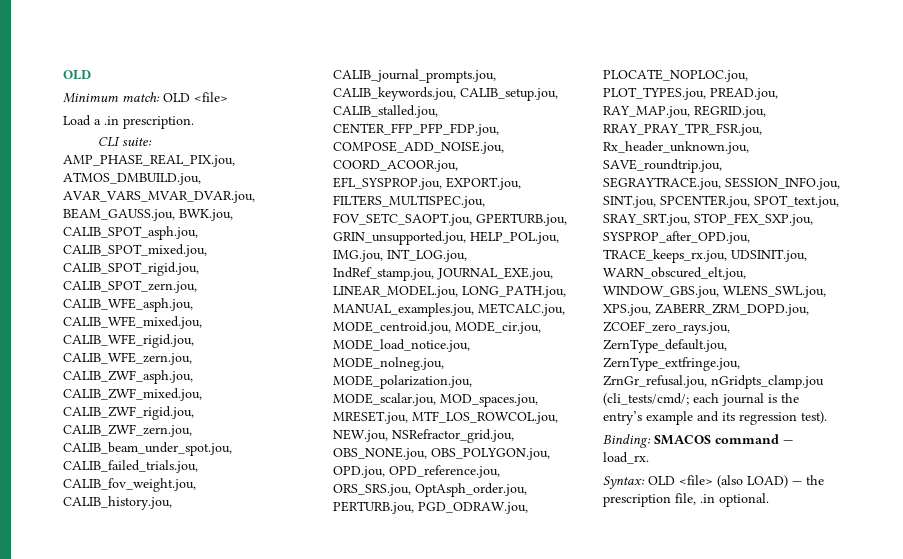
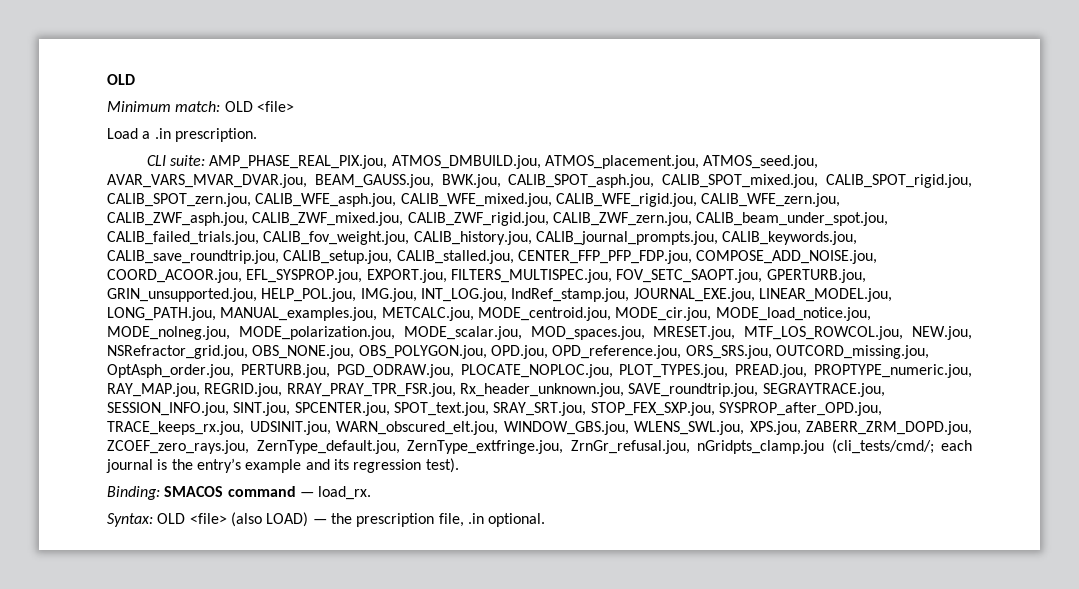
- AMP_PHASE_REAL_PIX.jou, ATMOS_DMBUILD.jou, AVAR_VARS_MVAR_DVAR.jou, BEAM_GAUSS.jou, BWK.jou, CALIB_SPOT_asph.jou, CALIB_SPOT_mixed.jou, CALIB_SPOT_rigid.jou, CALIB_SPOT_zern.jou, CALIB_WFE_asph.jou, CALIB_WFE_mixed.jou, CALIB_WFE_rigid.jou, CALIB_WFE_zern.jou, CALIB_ZWF_asph.jou, CALIB_ZWF_mixed.jou, CALIB_ZWF_rigid.jou, CALIB_ZWF_zern.jou, CALIB_beam_under_spot.jou, CALIB_failed_trials.jou, CALIB_fov_weight.jou, CALIB_history.jou, CALIB_journal_prompts.jou, CALIB_keywords.jou, CALIB_setup.jou, CALIB_stalled.jou, CENTER_FFP_PFP_FDP.jou, COMPOSE_ADD_NOISE.jou, COORD_ACOOR.jou, EFL_SYSPROP.jou, EXPORT.jou, FILTERS_MULTISPEC.jou, FOV_SETC_SAOPT.jou, GPERTURB.jou, GRIN_unsupported.jou, HELP_POL.jou, IMG.jou, INT_LOG.jou, IndRef_stamp.jou, JOURNAL_EXE.jou, LINEAR_MODEL.jou, LONG_PATH.jou, MANUAL_examples.jou, METCALC.jou, MODE_centroid.jou, MODE_cir.jou, MODE_load_notice.jou, MODE_nolneg.jou, MODE_polarization.jou, MODE_scalar.jou, MOD_spaces.jou, MRESET.jou, MTF_LOS_ROWCOL.jou, NEW.jou, NSRefractor_grid.jou, OBS_NONE.jou, OBS_POLYGON.jou, OPD.jou, OPD_reference.jou, ORS_SRS.jou, OptAsph_order.jou, PERTURB.jou, PGD_ODRAW.jou, PLOCATE_NOPLOC.jou, PLOT_TYPES.jou, PREAD.jou, RAY_MAP.jou, REGRID.jou, RRAY_PRAY_TPR_FSR.jou, Rx_header_unknown.jou, SAVE_roundtrip.jou, SEGRAYTRACE.jou, SESSION_INFO.jou, SINT.jou, SPCENTER.jou, SPOT_text.jou, SRAY_SRT.jou, STOP_FEX_SXP.jou, SYSPROP_after_OPD.jou, TRACE_keeps_rx.jou, UDSINIT.jou, WARN_obscured_elt.jou, WINDOW_GBS.jou, WLENS_SWL.jou, XPS.jou, ZABERR_ZRM_DOPD.jou, ZCOEF_zero_rays.jou, ZernType_default.jou, ZernType_extfringe.jou, ZrnGr_refusal.jou, nGridpts_clamp.jou (cli_tests/cmd/;
+ AMP_PHASE_REAL_PIX.jou, ATMOS_DMBUILD.jou, ATMOS_placement.jou, ATMOS_seed.jou, AVAR_VARS_MVAR_DVAR.jou, BEAM_GAUSS.jou, BWK.jou, CALIB_SPOT_asph.jou, CALIB_SPOT_mixed.jou, CALIB_SPOT_rigid.jou, CALIB_SPOT_zern.jou, CALIB_WFE_asph.jou, CALIB_WFE_mixed.jou, CALIB_WFE_rigid.jou, CALIB_WFE_zern.jou, CALIB_ZWF_asph.jou, CALIB_ZWF_mixed.jou, CALIB_ZWF_rigid.jou, CALIB_ZWF_zern.jou, CALIB_beam_under_spot.jou, CALIB_failed_trials.jou, CALIB_fov_weight.jou, CALIB_history.jou, CALIB_journal_prompts.jou, CALIB_keywords.jou, CALIB_save_roundtrip.jou, CALIB_setup.jou, CALIB_stalled.jou, CENTER_FFP_PFP_FDP.jou, COMPOSE_ADD_NOISE.jou, COORD_ACOOR.jou, EFL_SYSPROP.jou, EXPORT.jou, FILTERS_MULTISPEC.jou, FOV_SETC_SAOPT.jou, GPERTURB.jou, GRIN_unsupported.jou, HELP_POL.jou, IMG.jou, INT_LOG.jou, IndRef_stamp.jou, JOURNAL_EXE.jou, LINEAR_MODEL.jou, LONG_PATH.jou, MANUAL_examples.jou, METCALC.jou, MODE_centroid.jou, MODE_cir.jou, MODE_load_notice.jou, MODE_nolneg.jou, MODE_polarization.jou, MODE_scalar.jou, MOD_spaces.jou, MRESET.jou, MTF_LOS_ROWCOL.jou, NEW.jou, NSRefractor_grid.jou, OBS_NONE.jou, OBS_POLYGON.jou, OPD.jou, OPD_reference.jou, ORS_SRS.jou, OUTCORD_missing.jou, OptAsph_order.jou, PERTURB.jou, PGD_ODRAW.jou, PLOCATE_NOPLOC.jou, PLOT_TYPES.jou, PREAD.jou, PROPTYPE_numeric.jou, RAY_MAP.jou, REGRID.jou, RRAY_PRAY_TPR_FSR.jou, Rx_header_unknown.jou, SAVE_roundtrip.jou, SEGRAYTRACE.jou, SESSION_INFO.jou, SINT.jou, SPCENTER.jou, SPOT_text.jou, SRAY_SRT.jou, STOP_FEX_SXP.jou, SYSPROP_after_OPD.jou, TRACE_keeps_rx.jou, UDSINIT.jou, WARN_obscured_elt.jou, WINDOW_GBS.jou, WLENS_SWL.jou, XPS.jou, ZABERR_ZRM_DOPD.jou, ZCOEF_zero_rays.jou, ZernType_default.jou, ZernType_extfringe.jou, ZrnGr_refusal.jou, nGridpts_clamp.jou (cli_tests/cmd/;

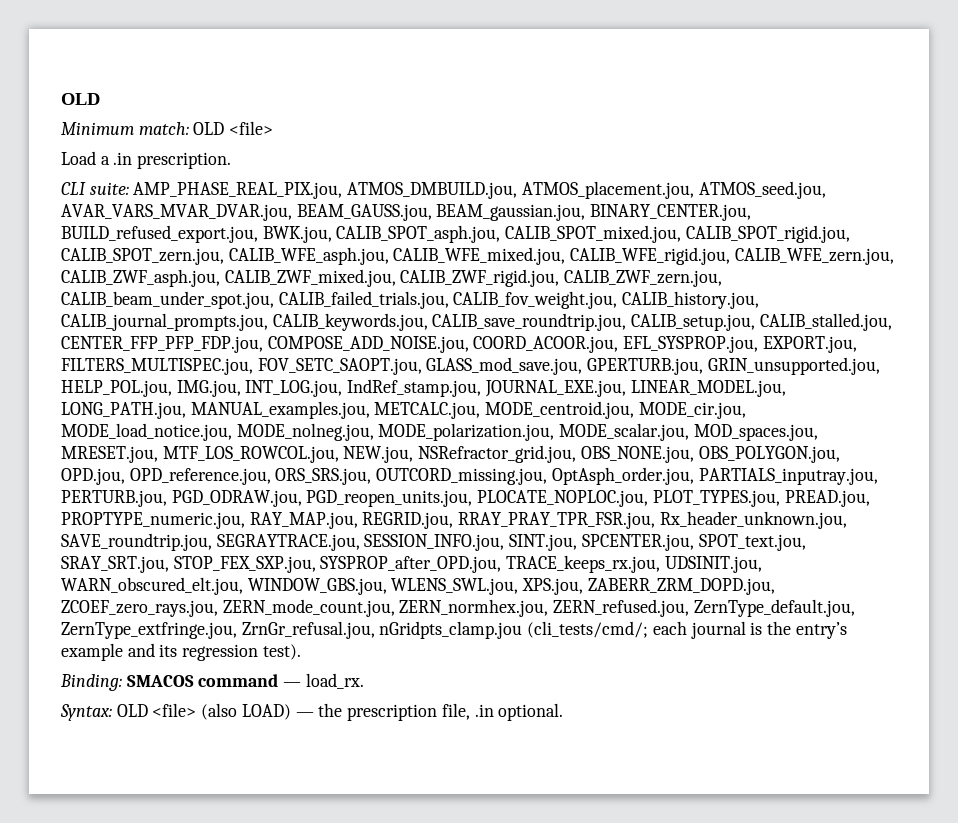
- AMP_PHASE_REAL_PIX.jou, ATMOS_DMBUILD.jou, ATMOS_placement.jou, ATMOS_seed.jou, AVAR_VARS_MVAR_DVAR.jou, BEAM_GAUSS.jou, BWK.jou, CALIB_SPOT_asph.jou, CALIB_SPOT_mixed.jou, CALIB_SPOT_rigid.jou, CALIB_SPOT_zern.jou, CALIB_WFE_asph.jou, CALIB_WFE_mixed.jou, CALIB_WFE_rigid.jou, CALIB_WFE_zern.jou, CALIB_ZWF_asph.jou, CALIB_ZWF_mixed.jou, CALIB_ZWF_rigid.jou, CALIB_ZWF_zern.jou, CALIB_beam_under_spot.jou, CALIB_failed_trials.jou, CALIB_fov_weight.jou, CALIB_history.jou, CALIB_journal_prompts.jou, CALIB_keywords.jou, CALIB_save_roundtrip.jou, CALIB_setup.jou, CALIB_stalled.jou, CENTER_FFP_PFP_FDP.jou, COMPOSE_ADD_NOISE.jou, COORD_ACOOR.jou, EFL_SYSPROP.jou, EXPORT.jou, FILTERS_MULTISPEC.jou, FOV_SETC_SAOPT.jou, GPERTURB.jou, GRIN_unsupported.jou, HELP_POL.jou, IMG.jou, INT_LOG.jou, IndRef_stamp.jou, JOURNAL_EXE.jou, LINEAR_MODEL.jou, LONG_PATH.jou, MANUAL_examples.jou, METCALC.jou, MODE_centroid.jou, MODE_cir.jou, MODE_load_notice.jou, MODE_nolneg.jou, MODE_polarization.jou, MODE_scalar.jou, MOD_spaces.jou, MRESET.jou, MTF_LOS_ROWCOL.jou, NEW.jou, NSRefractor_grid.jou, OBS_NONE.jou, OBS_POLYGON.jou, OPD.jou, OPD_reference.jou, ORS_SRS.jou, OUTCORD_missing.jou, OptAsph_order.jou, PERTURB.jou, PGD_ODRAW.jou, PLOCATE_NOPLOC.jou, PLOT_TYPES.jou, PREAD.jou, PROPTYPE_numeric.jou, RAY_MAP.jou, REGRID.jou, RRAY_PRAY_TPR_FSR.jou, Rx_header_unknown.jou, SAVE_roundtrip.jou, SEGRAYTRACE.jou, SESSION_INFO.jou, SINT.jou, SPCENTER.jou, SPOT_text.jou, SRAY_SRT.jou, STOP_FEX_SXP.jou, SYSPROP_after_OPD.jou, TRACE_keeps_rx.jou, UDSINIT.jou, WARN_obscured_elt.jou, WINDOW_GBS.jou, WLENS_SWL.jou, XPS.jou, ZABERR_ZRM_DOPD.jou, ZCOEF_zero_rays.jou, ZernType_default.jou, ZernType_extfringe.jou, ZrnGr_refusal.jou, nGridpts_clamp.jou (cli_tests/cmd/;
+ AMP_PHASE_REAL_PIX.jou, ATMOS_DMBUILD.jou, ATMOS_placement.jou, ATMOS_seed.jou, AVAR_VARS_MVAR_DVAR.jou, BEAM_GAUSS.jou, BEAM_gaussian.jou, BINARY_CENTER.jou, BUILD_refused_export.jou, BWK.jou, CALIB_SPOT_asph.jou, CALIB_SPOT_mixed.jou, CALIB_SPOT_rigid.jou, CALIB_SPOT_zern.jou, CALIB_WFE_asph.jou, CALIB_WFE_mixed.jou, CALIB_WFE_rigid.jou, CALIB_WFE_zern.jou, CALIB_ZWF_asph.jou, CALIB_ZWF_mixed.jou, CALIB_ZWF_rigid.jou, CALIB_ZWF_zern.jou, CALIB_beam_under_spot.jou, CALIB_failed_trials.jou, CALIB_fov_weight.jou, CALIB_history.jou, CALIB_journal_prompts.jou, CALIB_keywords.jou, CALIB_save_roundtrip.jou, CALIB_setup.jou, CALIB_stalled.jou, CENTER_FFP_PFP_FDP.jou, COMPOSE_ADD_NOISE.jou, COORD_ACOOR.jou, EFL_SYSPROP.jou, EXPORT.jou, FILTERS_MULTISPEC.jou, FOV_SETC_SAOPT.jou, GLASS_mod_save.jou, GPERTURB.jou, GRIN_unsupported.jou, HELP_POL.jou, IMG.jou, INT_LOG.jou, IndRef_stamp.jou, JOURNAL_EXE.jou, LINEAR_MODEL.jou, LONG_PATH.jou, MANUAL_examples.jou, METCALC.jou, MODE_centroid.jou, MODE_cir.jou, MODE_load_notice.jou, MODE_nolneg.jou, MODE_polarization.jou, MODE_scalar.jou, MOD_spaces.jou, MRESET.jou, MTF_LOS_ROWCOL.jou, NEW.jou, NSRefractor_grid.jou, OBS_NONE.jou, OBS_POLYGON.jou, OPD.jou, OPD_reference.jou, ORS_SRS.jou, OUTCORD_missing.jou, OptAsph_order.jou, PARTIALS_inputray.jou, PERTURB.jou, PGD_ODRAW.jou, PGD_reopen_units.jou, PLOCATE_NOPLOC.jou, PLOT_TYPES.jou, PREAD.jou, PROPTYPE_numeric.jou, RAY_MAP.jou, REGRID.jou, RRAY_PRAY_TPR_FSR.jou, Rx_header_unknown.jou, SAVE_roundtrip.jou, SEGRAYTRACE.jou, SESSION_INFO.jou, SINT.jou, SPCENTER.jou, SPOT_text.jou, SRAY_SRT.jou, STOP_FEX_SXP.jou, SYSPROP_after_OPD.jou, TRACE_keeps_rx.jou, UDSINIT.jou, WARN_obscured_elt.jou, WINDOW_GBS.jou, WLENS_SWL.jou, XPS.jou, ZABERR_ZRM_DOPD.jou, ZCOEF_zero_rays.jou, ZERN_mode_count.jou, ZERN_normhex.jou, ZERN_refused.jou, ZernType_default.jou, ZernType_extfringe.jou, ZrnGr_refusal.jou, nGridpts_clamp.jou (cli_tests/cmd/;

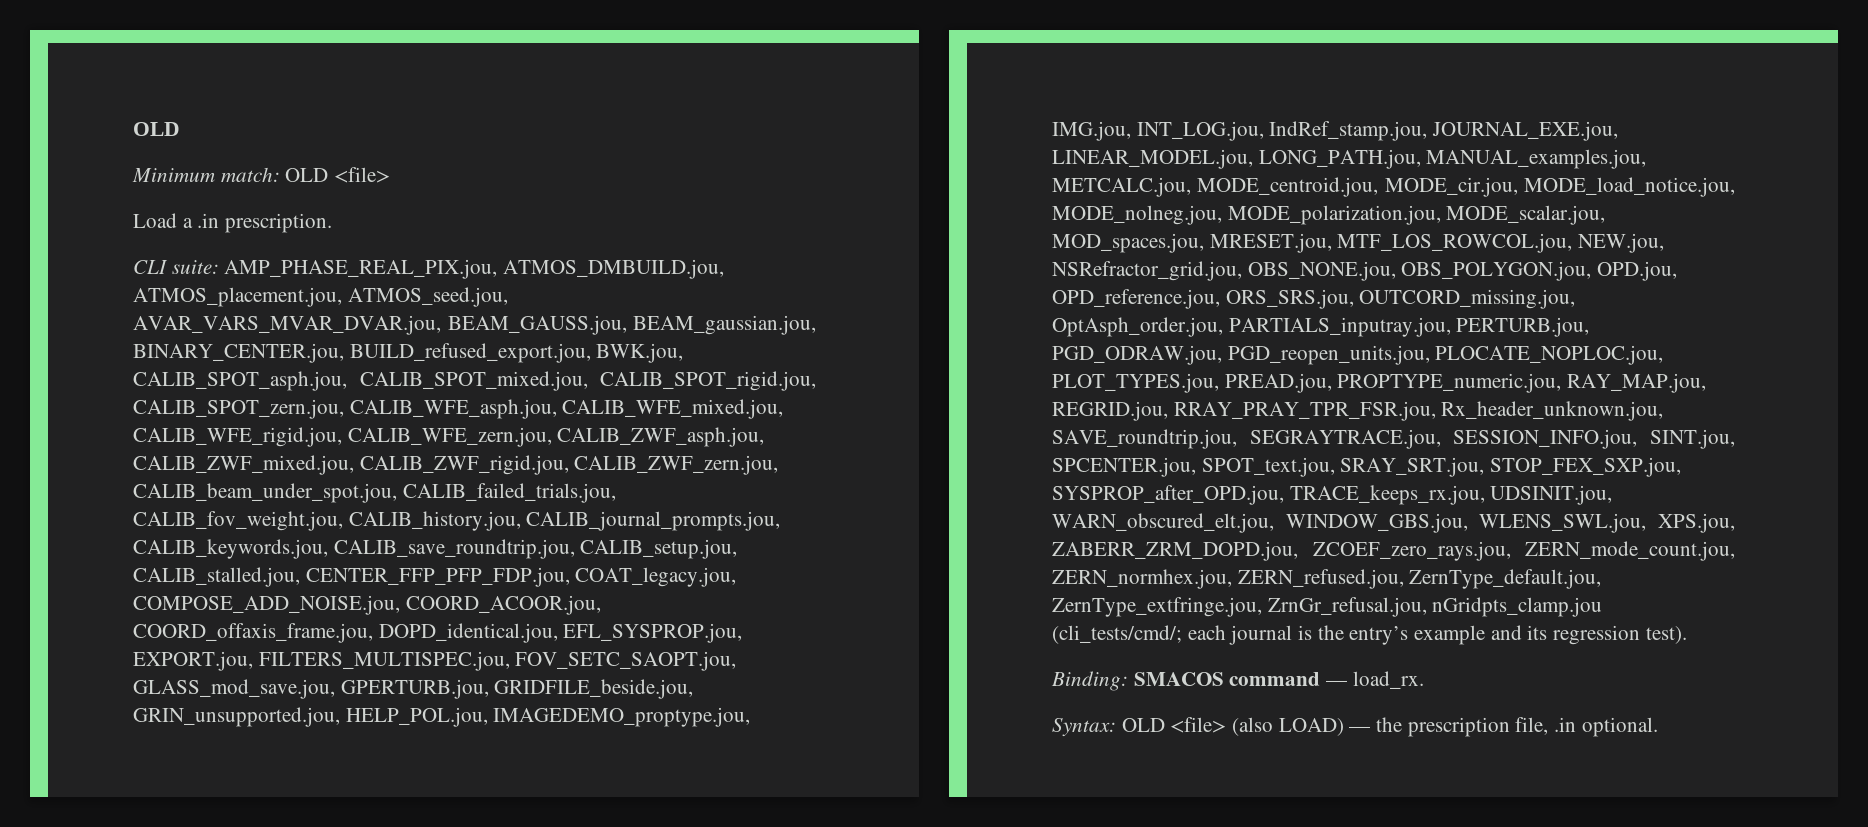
- AMP_PHASE_REAL_PIX.jou, ATMOS_DMBUILD.jou, ATMOS_placement.jou, ATMOS_seed.jou, AVAR_VARS_MVAR_DVAR.jou, BEAM_GAUSS.jou, BEAM_gaussian.jou, BINARY_CENTER.jou, BUILD_refused_export.jou, BWK.jou, CALIB_SPOT_asph.jou, CALIB_SPOT_mixed.jou, CALIB_SPOT_rigid.jou, CALIB_SPOT_zern.jou, CALIB_WFE_asph.jou, CALIB_WFE_mixed.jou, CALIB_WFE_rigid.jou, CALIB_WFE_zern.jou, CALIB_ZWF_asph.jou, CALIB_ZWF_mixed.jou, CALIB_ZWF_rigid.jou, CALIB_ZWF_zern.jou, CALIB_beam_under_spot.jou, CALIB_failed_trials.jou, CALIB_fov_weight.jou, CALIB_history.jou, CALIB_journal_prompts.jou, CALIB_keywords.jou, CALIB_save_roundtrip.jou, CALIB_setup.jou, CALIB_stalled.jou, CENTER_FFP_PFP_FDP.jou, COMPOSE_ADD_NOISE.jou, COORD_ACOOR.jou, EFL_SYSPROP.jou, EXPORT.jou, FILTERS_MULTISPEC.jou, FOV_SETC_SAOPT.jou, GLASS_mod_save.jou, GPERTURB.jou, GRIN_unsupported.jou, HELP_POL.jou, IMG.jou, INT_LOG.jou, IndRef_stamp.jou, JOURNAL_EXE.jou, LINEAR_MODEL.jou, LONG_PATH.jou, MANUAL_examples.jou, METCALC.jou, MODE_centroid.jou, MODE_cir.jou, MODE_load_notice.jou, MODE_nolneg.jou, MODE_polarization.jou, MODE_scalar.jou, MOD_spaces.jou, MRESET.jou, MTF_LOS_ROWCOL.jou, NEW.jou, NSRefractor_grid.jou, OBS_NONE.jou, OBS_POLYGON.jou, OPD.jou, OPD_reference.jou, ORS_SRS.jou, OUTCORD_missing.jou, OptAsph_order.jou, PARTIALS_inputray.jou, PERTURB.jou, PGD_ODRAW.jou, PGD_reopen_units.jou, PLOCATE_NOPLOC.jou, PLOT_TYPES.jou, PREAD.jou, PROPTYPE_numeric.jou, RAY_MAP.jou, REGRID.jou, RRAY_PRAY_TPR_FSR.jou, Rx_header_unknown.jou, SAVE_roundtrip.jou, SEGRAYTRACE.jou, SESSION_INFO.jou, SINT.jou, SPCENTER.jou, SPOT_text.jou, SRAY_SRT.jou, STOP_FEX_SXP.jou, SYSPROP_after_OPD.jou, TRACE_keeps_rx.jou, UDSINIT.jou, WARN_obscured_elt.jou, WINDOW_GBS.jou, WLENS_SWL.jou, XPS.jou, ZABERR_ZRM_DOPD.jou, ZCOEF_zero_rays.jou, ZERN_mode_count.jou, ZERN_normhex.jou, ZERN_refused.jou, ZernType_default.jou, ZernType_extfringe.jou, ZrnGr_refusal.jou, nGridpts_clamp.jou (cli_tests/cmd/;
+ AMP_PHASE_REAL_PIX.jou, ATMOS_DMBUILD.jou, ATMOS_placement.jou, ATMOS_seed.jou, AVAR_VARS_MVAR_DVAR.jou, BEAM_GAUSS.jou, BEAM_gaussian.jou, BINARY_CENTER.jou, BUILD_refused_export.jou, BWK.jou, CALIB_SPOT_asph.jou, CALIB_SPOT_mixed.jou, CALIB_SPOT_rigid.jou, CALIB_SPOT_zern.jou, CALIB_WFE_asph.jou, CALIB_WFE_mixed.jou, CALIB_WFE_rigid.jou, CALIB_WFE_zern.jou, CALIB_ZWF_asph.jou, CALIB_ZWF_mixed.jou, CALIB_ZWF_rigid.jou, CALIB_ZWF_zern.jou, CALIB_beam_under_spot.jou, CALIB_failed_trials.jou, CALIB_fov_weight.jou, CALIB_history.jou, CALIB_journal_prompts.jou, CALIB_keywords.jou, CALIB_save_roundtrip.jou, CALIB_setup.jou, CALIB_stalled.jou, CENTER_FFP_PFP_FDP.jou, COAT_legacy.jou, COMPOSE_ADD_NOISE.jou, COORD_ACOOR.jou, COORD_offaxis_frame.jou, DOPD_identical.jou, EFL_SYSPROP.jou, EXPORT.jou, FILTERS_MULTISPEC.jou, FOV_SETC_SAOPT.jou, GLASS_mod_save.jou, GPERTURB.jou, GRIDFILE_beside.jou, GRIN_unsupported.jou, HELP_POL.jou, IMAGEDEMO_proptype.jou, IMG.jou, INT_LOG.jou, IndRef_stamp.jou, JOURNAL_EXE.jou, LINEAR_MODEL.jou, LONG_PATH.jou, MANUAL_examples.jou, METCALC.jou, MODE_centroid.jou, MODE_cir.jou, MODE_load_notice.jou, MODE_nolneg.jou, MODE_polarization.jou, MODE_scalar.jou, MOD_spaces.jou, MRESET.jou, MTF_LOS_ROWCOL.jou, NEW.jou, NSRefractor_grid.jou, OBS_NONE.jou, OBS_POLYGON.jou, OPD.jou, OPD_reference.jou, ORS_SRS.jou, OUTCORD_missing.jou, OptAsph_order.jou, PARTIALS_inputray.jou, PERTURB.jou, PGD_ODRAW.jou, PGD_reopen_units.jou, PLOCATE_NOPLOC.jou, PLOT_TYPES.jou, PREAD.jou, PROPTYPE_numeric.jou, RAY_MAP.jou, REGRID.jou, RRAY_PRAY_TPR_FSR.jou, Rx_header_unknown.jou, SAVE_roundtrip.jou, SEGRAYTRACE.jou, SESSION_INFO.jou, SINT.jou, SPCENTER.jou, SPOT_text.jou, SRAY_SRT.jou, STOP_FEX_SXP.jou, SYSPROP_after_OPD.jou, TRACE_keeps_rx.jou, UDSINIT.jou, WARN_obscured_elt.jou, WINDOW_GBS.jou, WLENS_SWL.jou, XPS.jou, ZABERR_ZRM_DOPD.jou, ZCOEF_zero_rays.jou, ZERN_mode_count.jou, ZERN_normhex.jou, ZERN_refused.jou, ZernType_default.jou, ZernType_extfringe.jou, ZrnGr_refusal.jou, nGridpts_clamp.jou (cli_tests/cmd/;

